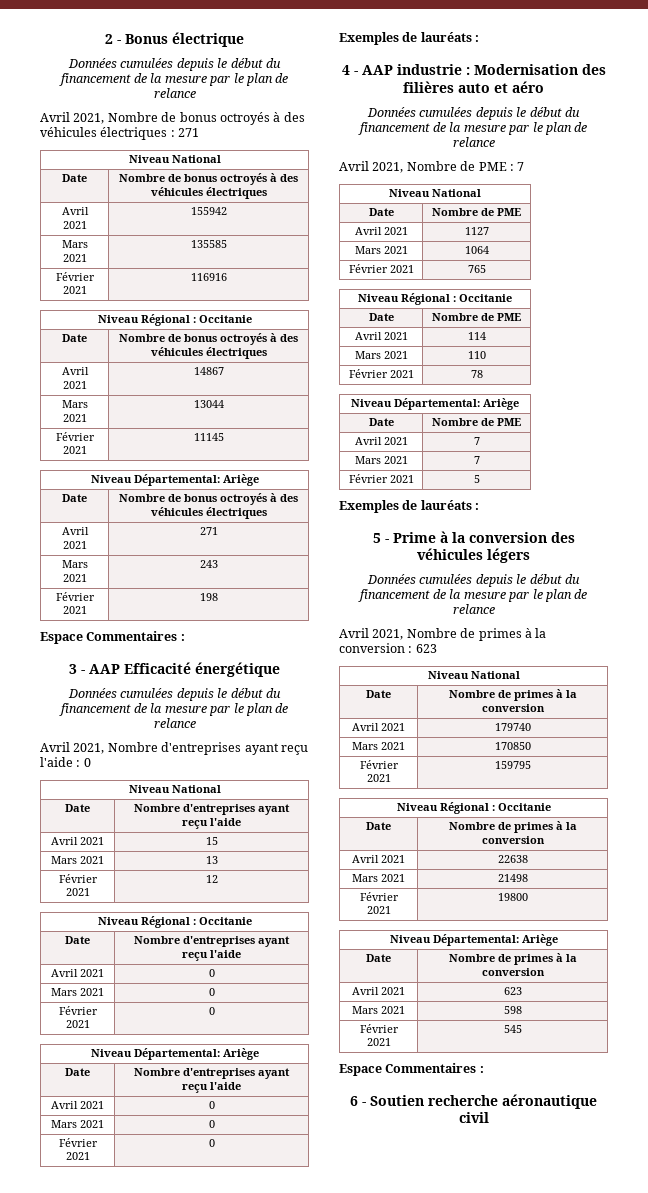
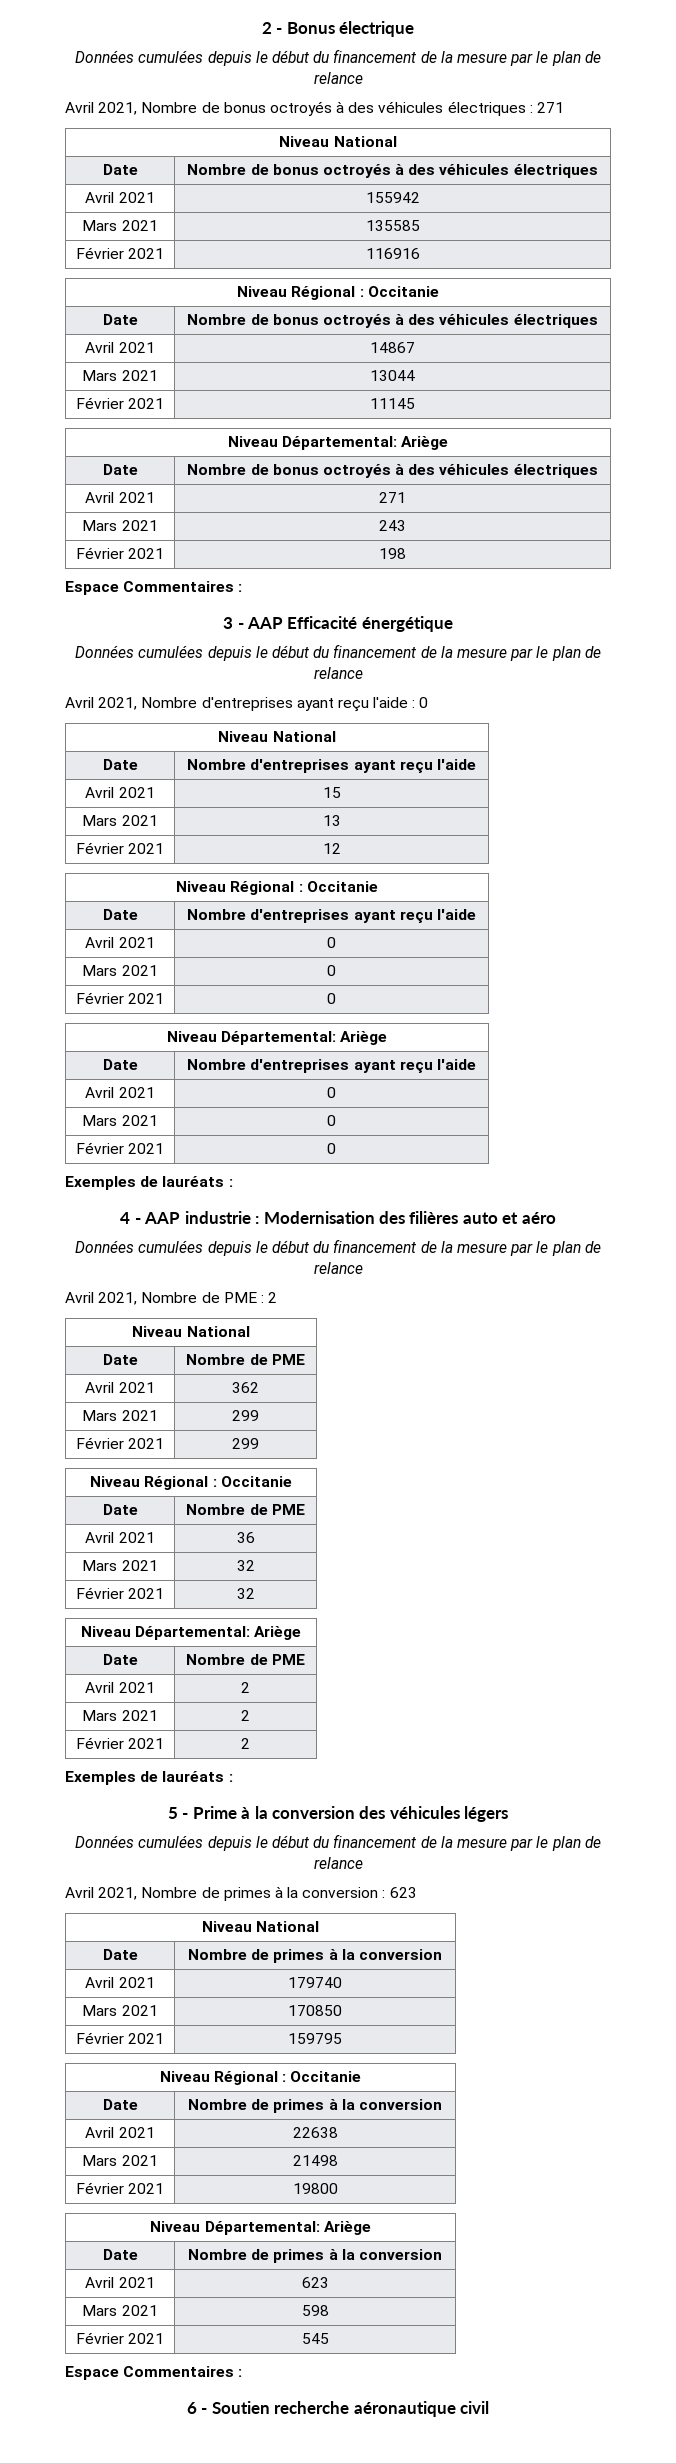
- Avril 2021, Nombre de PME : 7
+ Avril 2021, Nombre de PME : 2
- Avril 2021 | 1127
- Mars 2021 | 1064
- Février 2021 | 765
+ Avril 2021 | 362
+ Mars 2021 | 299
+ Février 2021 | 299
- Avril 2021 | 114
- Mars 2021 | 110
- Février 2021 | 78
+ Avril 2021 | 36
+ Mars 2021 | 32
+ Février 2021 | 32
- Avril 2021 | 7
- Mars 2021 | 7
- Février 2021 | 5
+ Avril 2021 | 2
+ Mars 2021 | 2
+ Février 2021 | 2

